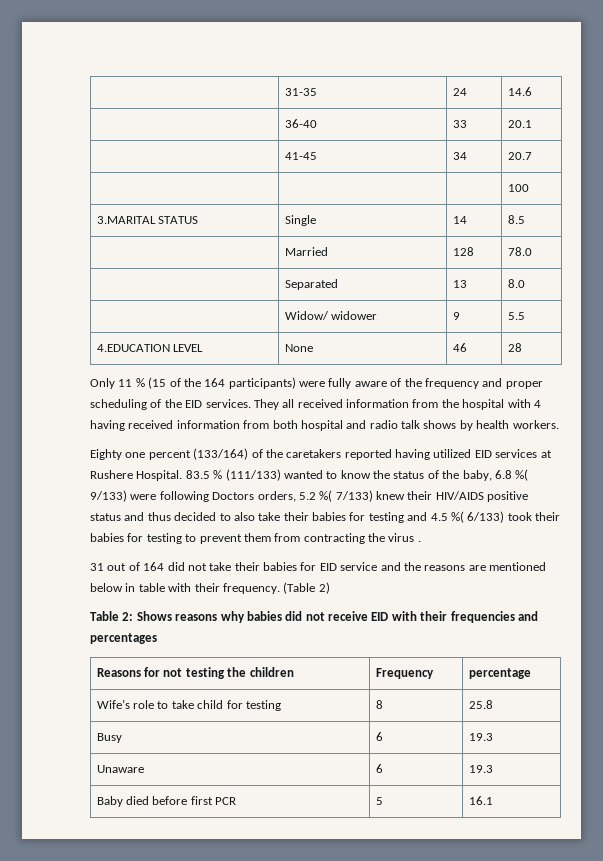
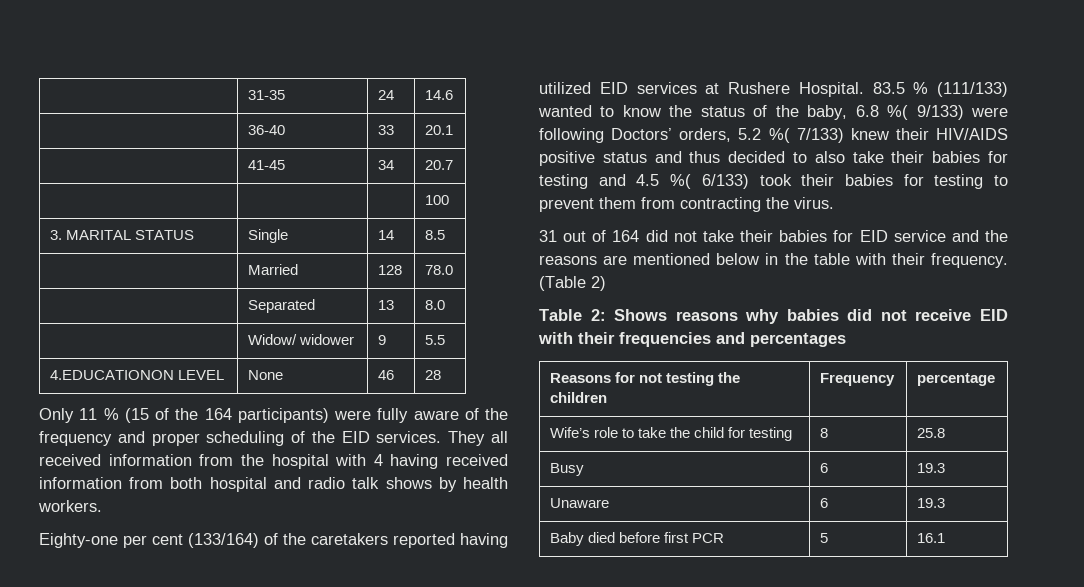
- 3.MARITAL STATUS | Single | 14 | 8.5
+ 3. MARITAL STATUS | Single | 14 | 8.5
- 4.EDUCATION LEVEL | None | 46 | 28
+ 4.EDUCATIONON LEVEL | None | 46 | 28
- Eighty one percent (133/164) of the caretakers reported having utilized EID services at Rushere Hospital.
+ Eighty-one per cent (133/164) of the caretakers reported having utilized EID services at Rushere Hospital.
- 83.5 % (111/133) wanted to know the status of the baby, 6.8 %( 9/133) were following Doctors orders, 5.2 %( 7/133) knew their HIV/AIDS positive status and thus decided to also take their babies for testing and 4.5 %( 6/133) took their babies for testing to prevent them from contracting the virus .
+ 83.5 % (111/133) wanted to know the status of the baby, 6.8 %( 9/133) were following Doctors’ orders, 5.2 %( 7/133) knew their HIV/AIDS positive status and thus decided to also take their babies for testing and 4.5 %( 6/133) took their babies for testing to prevent them from contracting the virus.
- 31 out of 164 did not take their babies for EID service and the reasons are mentioned below in table with their frequency.
+ 31 out of 164 did not take their babies for EID service and the reasons are mentioned below in the table with their frequency.
- Wife’s role to take child for testing | 8 | 25.8
+ Wife’s role to take the child for testing | 8 | 25.8

